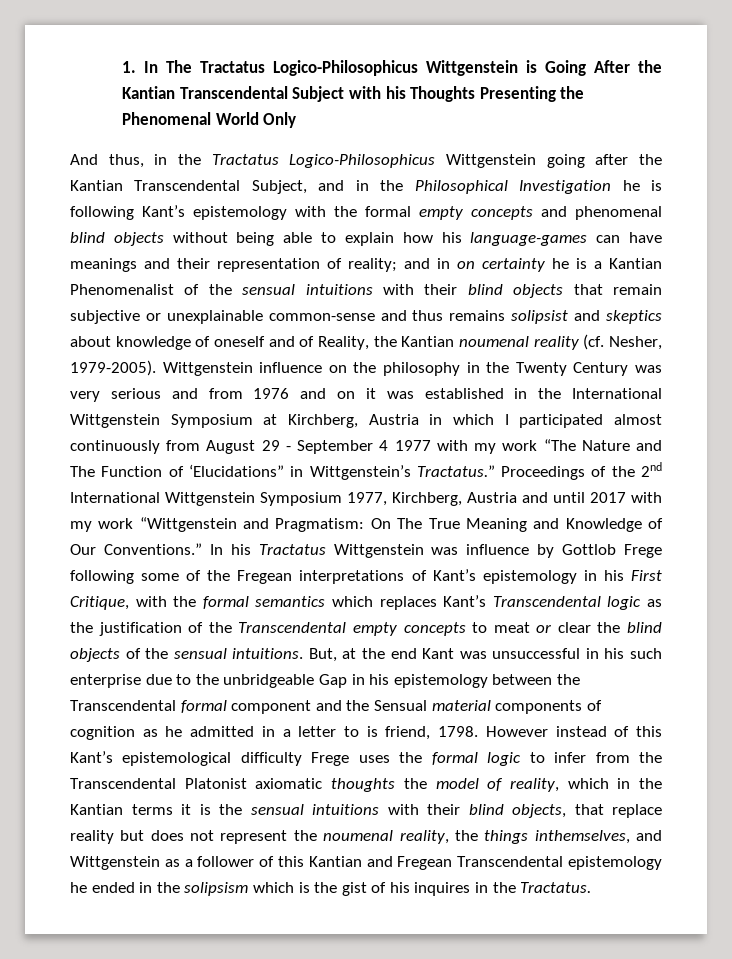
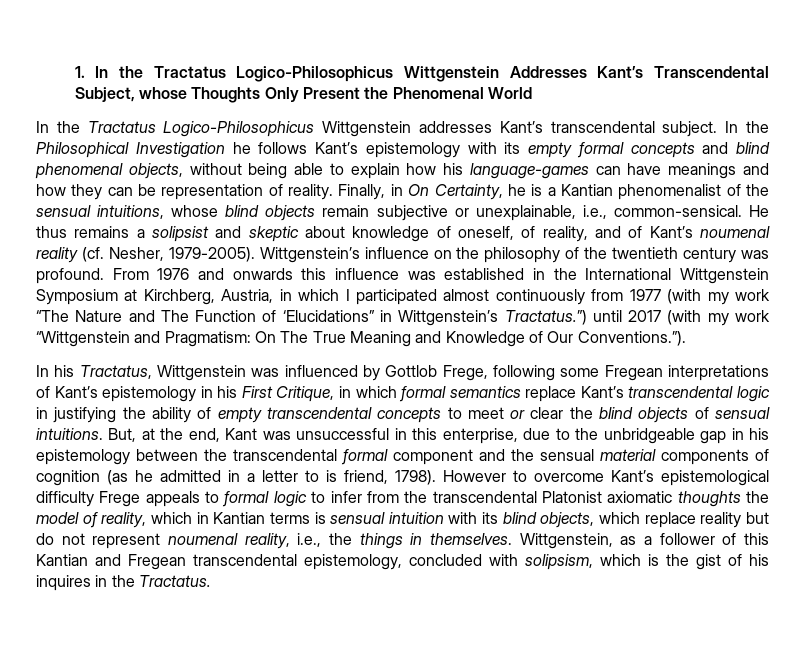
- 1. In The Tractatus Logico-Philosophicus Wittgenstein is Going After the Kantian Transcendental Subject with his Thoughts Presenting the Phenomenal World Only
- And thus, in the Tractatus Logico-Philosophicus Wittgenstein going after the Kantian Transcendental Subject, and in the Philosophical Investigation he is following Kant’s epistemology with the formal empty concepts and phenomenal blind objects without being able to explain how his language-games can have meanings and their representation of reality; and in on certainty he is a Kantian Phenomenalist of the sensual intuitions with their blind objects that remain subjective or unexplainable common-sense and thus remains solipsist and skeptics about knowledge of oneself and of Reality, the Kantian noumenal reality (cf. Nesher, 1979-2005).
+ 1. In the Tractatus Logico-Philosophicus Wittgenstein Addresses Kant’s Transcendental Subject, whose Thoughts Only Present the Phenomenal World
+ In the Tractatus Logico-Philosophicus Wittgenstein addresses Kant’s transcendental subject. In the Philosophical Investigation he follows Kant’s epistemology with its empty formal concepts and blind phenomenal objects, without being able to explain how his language-games can have meanings and how they can be representation of reality. Finally, in On Certainty, he is a Kantian phenomenalist of the sensual intuitions, whose blind objects remain subjective or unexplainable, i.e., common-sensical. He thus remains a solipsist and skeptic about knowledge of oneself, of reality, and of Kant’s noumenal reality (cf. Nesher, 1979-2005).
- Wittgenstein influence on the philosophy in the Twenty Century was very serious and from 1976 and on it was established in the International Wittgenstein Symposium at Kirchberg, Austria in which I participated almost continuously from August 29 - September 4 1977 with my work “The Nature and The Function of ‘Elucidations” in Wittgenstein’s Tractatus.” Proceedings of the 2nd International Wittgenstein Symposium 1977, Kirchberg, Austria and until 2017 with my work “Wittgenstein and Pragmatism:
+ Wittgenstein’s influence on the philosophy of the twentieth century was profound. From 1976 and onwards this influence was established in the International Wittgenstein Symposium at Kirchberg, Austria, in which I participated almost continuously from 1977 (with my work “The Nature and The Function of ‘Elucidations” in Wittgenstein’s Tractatus.”) until 2017 (with my work “Wittgenstein and Pragmatism:
- On The True Meaning and Knowledge of Our Conventions.” In his Tractatus Wittgenstein was influence by Gottlob Frege following some of the Fregean interpretations of Kant’s epistemology in his First Critique, with the formal semantics which replaces Kant’s Transcendental logic as the justification of the Transcendental empty concepts to meat or clear the blind objects of the sensual intuitions.
+ On The True Meaning and Knowledge of Our Conventions.”).
+ In his Tractatus, Wittgenstein was influenced by Gottlob Frege, following some Fregean interpretations of Kant’s epistemology in his First Critique, in which formal semantics replace Kant’s transcendental logic in justifying the ability of empty transcendental concepts to meet or clear the blind objects of sensual intuitions.
- But, at the end Kant was unsuccessful in his such enterprise due to the unbridgeable Gap in his epistemology between the Transcendental formal component and the Sensual material components of cognition as he admitted in a letter to is friend, 1798. However instead of this Kant’s epistemological difficulty Frege uses the formal logic to infer from the Transcendental Platonist axiomatic thoughts the model of reality, which in the Kantian terms it is the sensual intuitions with their blind objects, that replace reality but does not represent the noumenal reality, the things inthemselves, and Wittgenstein as a follower of this Kantian and Fregean Transcendental epistemology he ended in the solipsism which is the gist of his inquires in the Tractatus.
+ But, at the end, Kant was unsuccessful in this enterprise, due to the unbridgeable gap in his epistemology between the transcendental formal component and the sensual material components of cognition (as he admitted in a letter to is friend, 1798). However to overcome Kant’s epistemological difficulty Frege appeals to formal logic to infer from the transcendental Platonist axiomatic thoughts the model of reality, which in Kantian terms is sensual intuition with its blind objects, which replace reality but do not represent noumenal reality, i.e., the things in themselves. Wittgenstein, as a follower of this Kantian and Fregean transcendental epistemology, concluded with solipsism, which is the gist of his inquires in the Tractatus.

